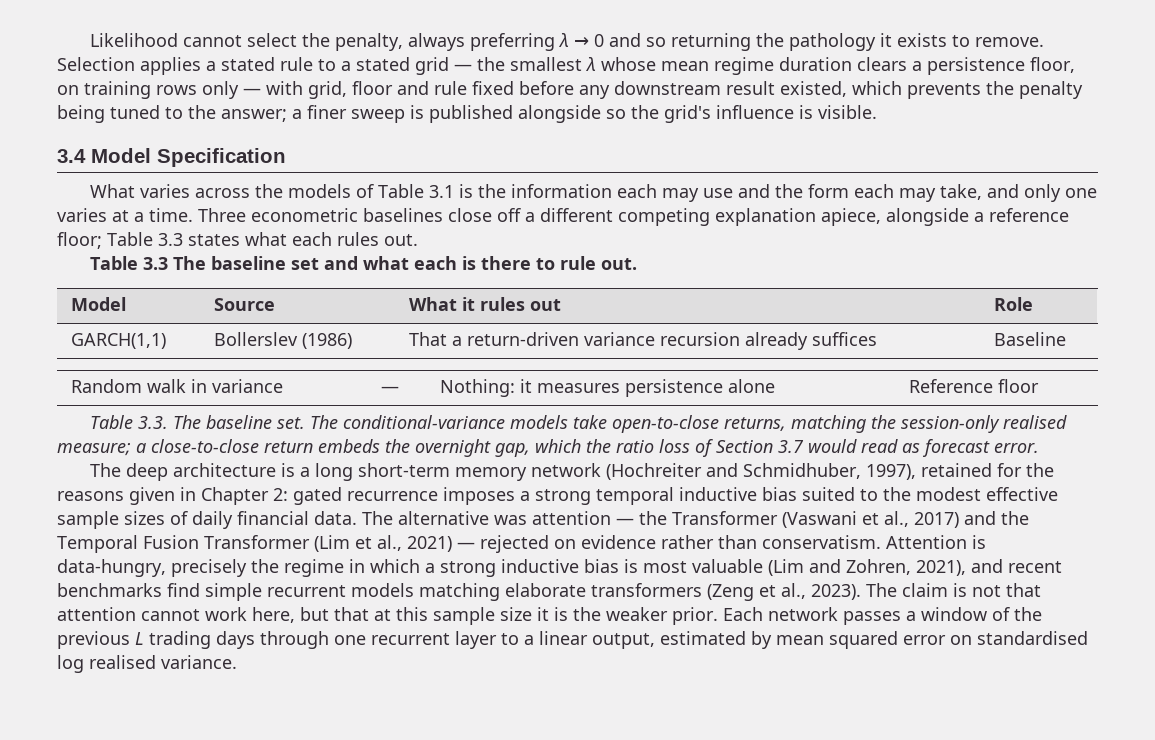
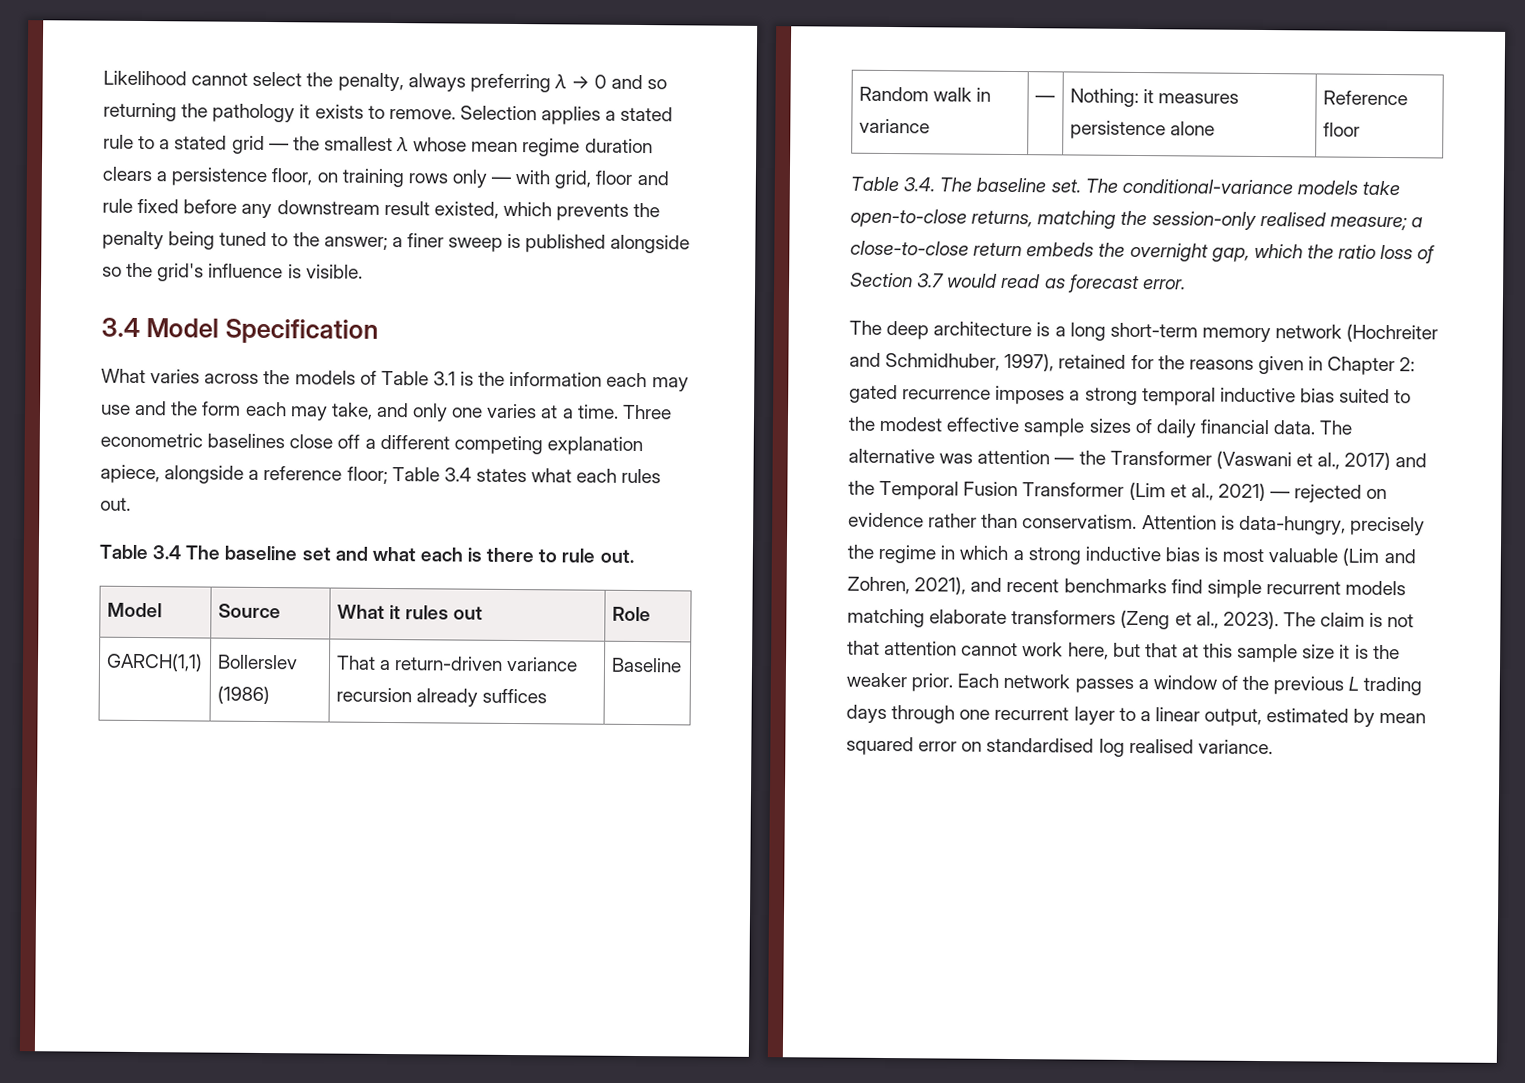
- Three econometric baselines close off a different competing explanation apiece, alongside a reference floor; Table 3.3 states what each rules out.
+ Three econometric baselines close off a different competing explanation apiece, alongside a reference floor; Table 3.4 states what each rules out.
- Table 3.3 The baseline set and what each is there to rule out.
+ Table 3.4 The baseline set and what each is there to rule out.
- Table 3.3. The baseline set.
+ Table 3.4. The baseline set.

